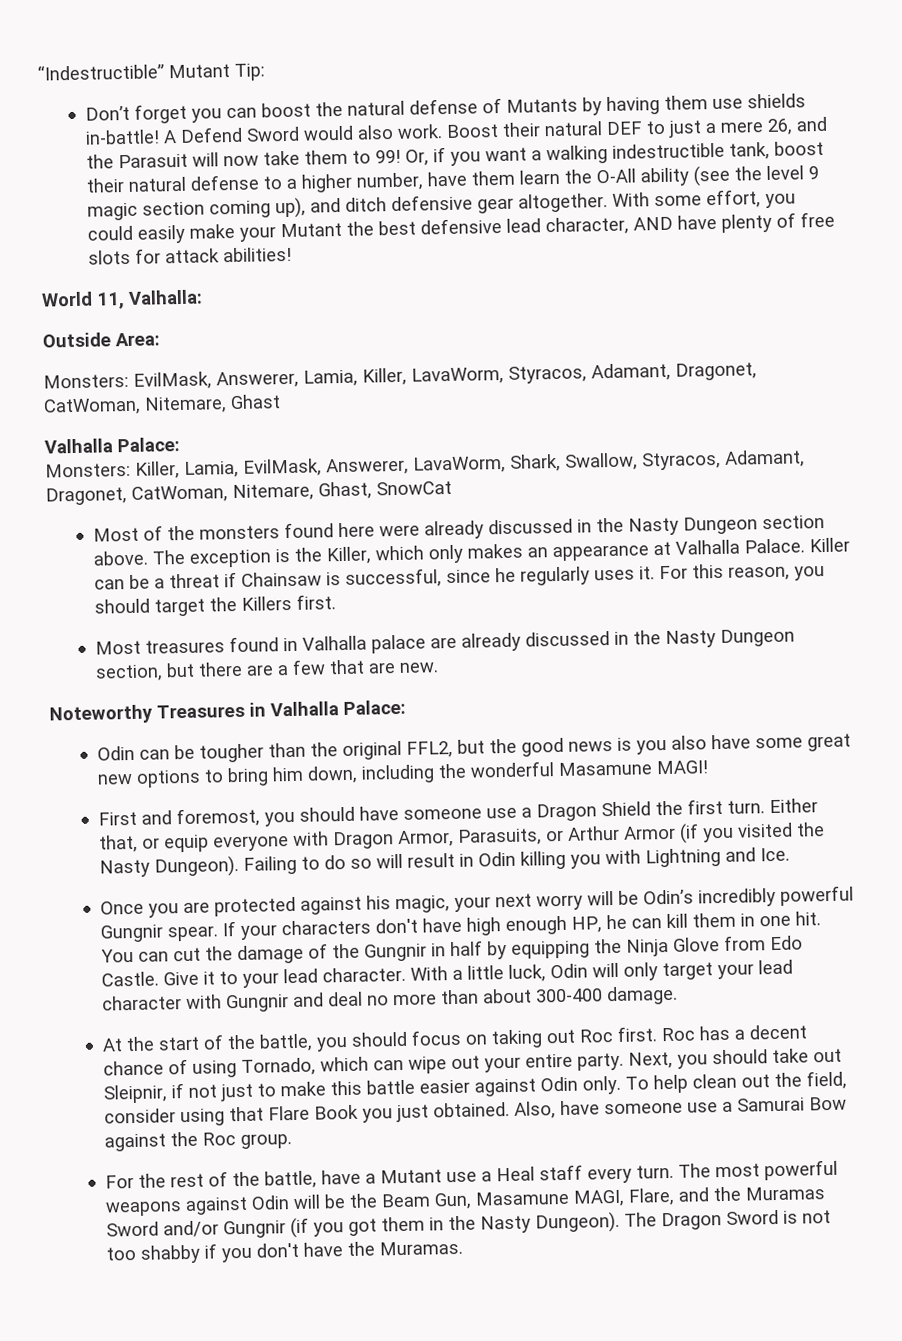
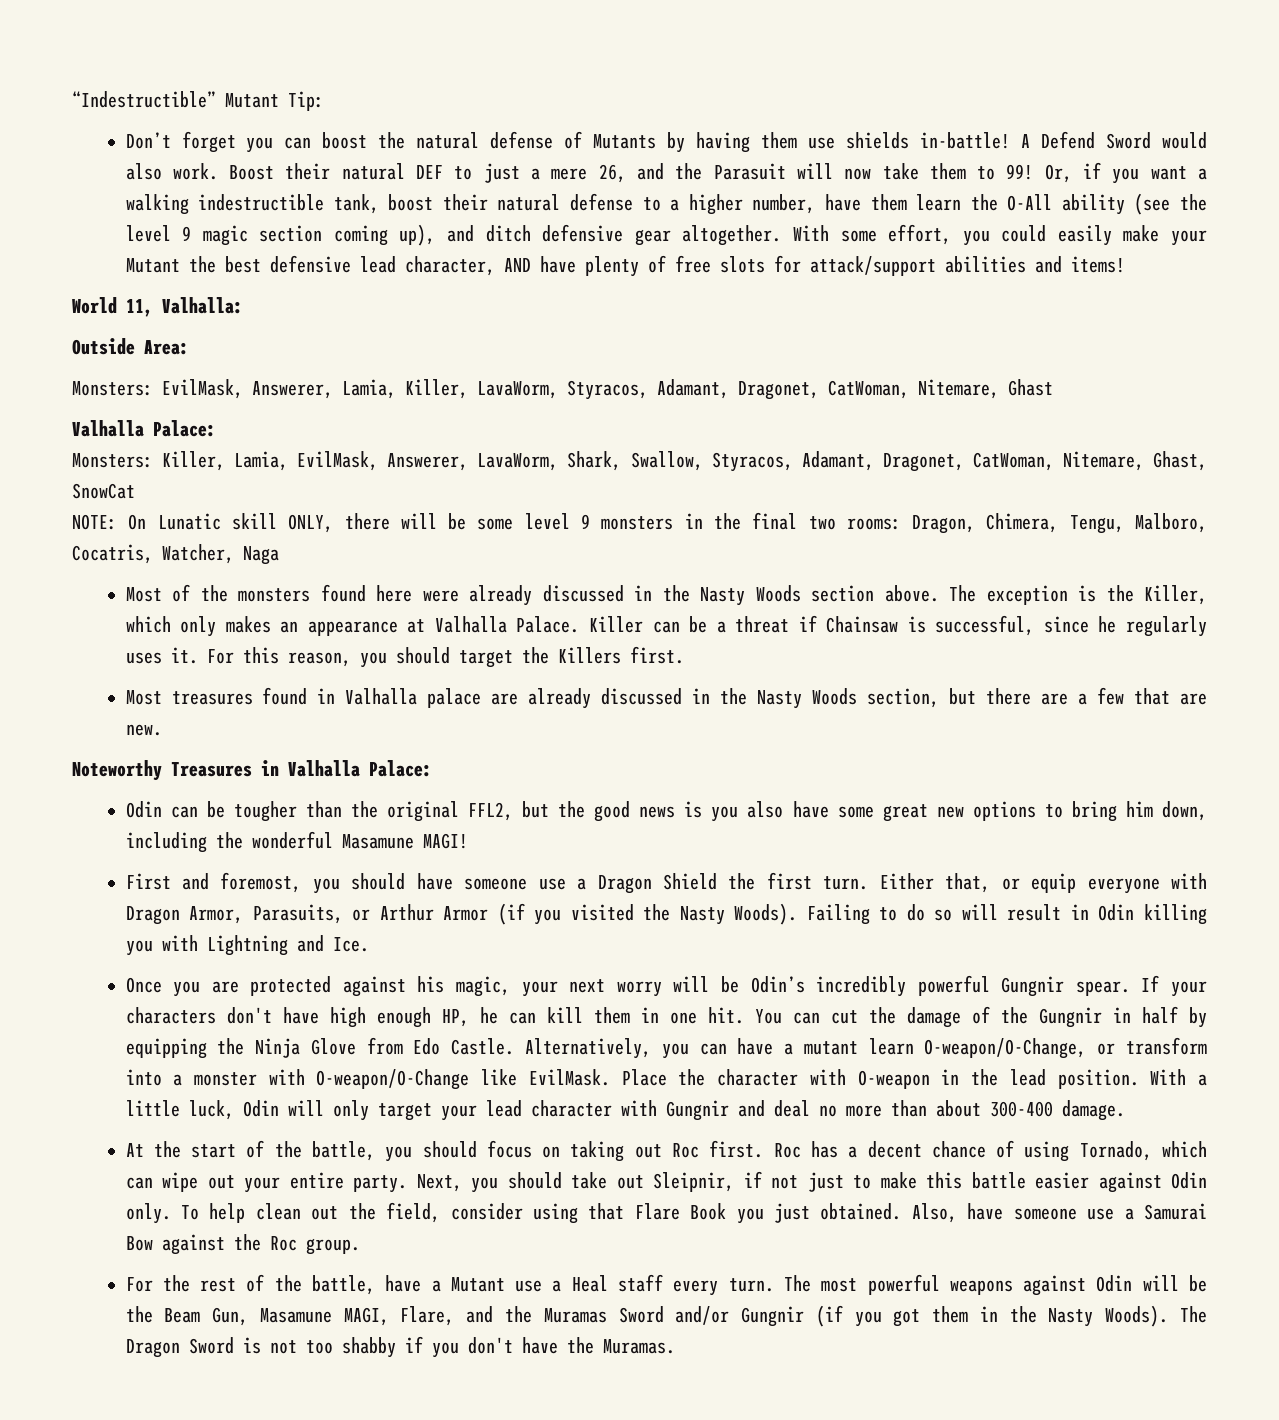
- With some effort, you could easily make your Mutant the best defensive lead character, AND have plenty of free slots for attack abilities!
+ With some effort, you could easily make your Mutant the best defensive lead character, AND have plenty of free slots for attack/support abilities and items!
+ NOTE: On Lunatic skill ONLY, there will be some level 9 monsters in the final two rooms: Dragon, Chimera, Tengu, Malboro, Cocatris, Watcher, Naga
- Most of the monsters found here were already discussed in the Nasty Dungeon section above.
+ Most of the monsters found here were already discussed in the Nasty Woods section above.
- Most treasures found in Valhalla palace are already discussed in the Nasty Dungeon section, but there are a few that are new.
+ Most treasures found in Valhalla palace are already discussed in the Nasty Woods section, but there are a few that are new.
- Either that, or equip everyone with Dragon Armor, Parasuits, or Arthur Armor (if you visited the Nasty Dungeon).
+ Either that, or equip everyone with Dragon Armor, Parasuits, or Arthur Armor (if you visited the Nasty Woods).
- Give it to your lead character.
+ Alternatively, you can have a mutant learn O-weapon/O-Change, or transform into a monster with O-weapon/O-Change like EvilMask. Place the character with O-weapon in the lead position.
- The most powerful weapons against Odin will be the Beam Gun, Masamune MAGI, Flare, and the Muramas Sword and/or Gungnir (if you got them in the Nasty Dungeon).
+ The most powerful weapons against Odin will be the Beam Gun, Masamune MAGI, Flare, and the Muramas Sword and/or Gungnir (if you got them in the Nasty Woods).

